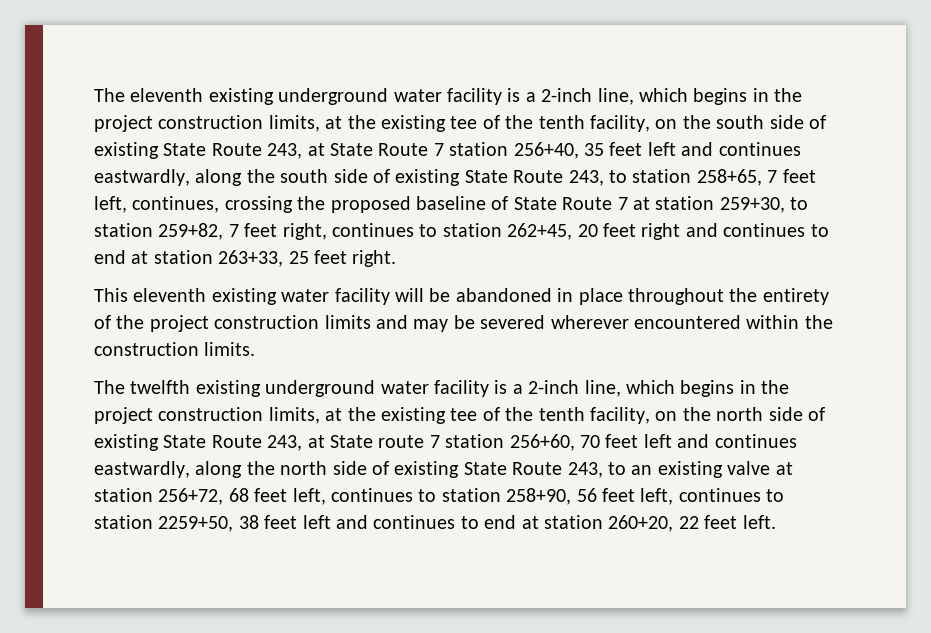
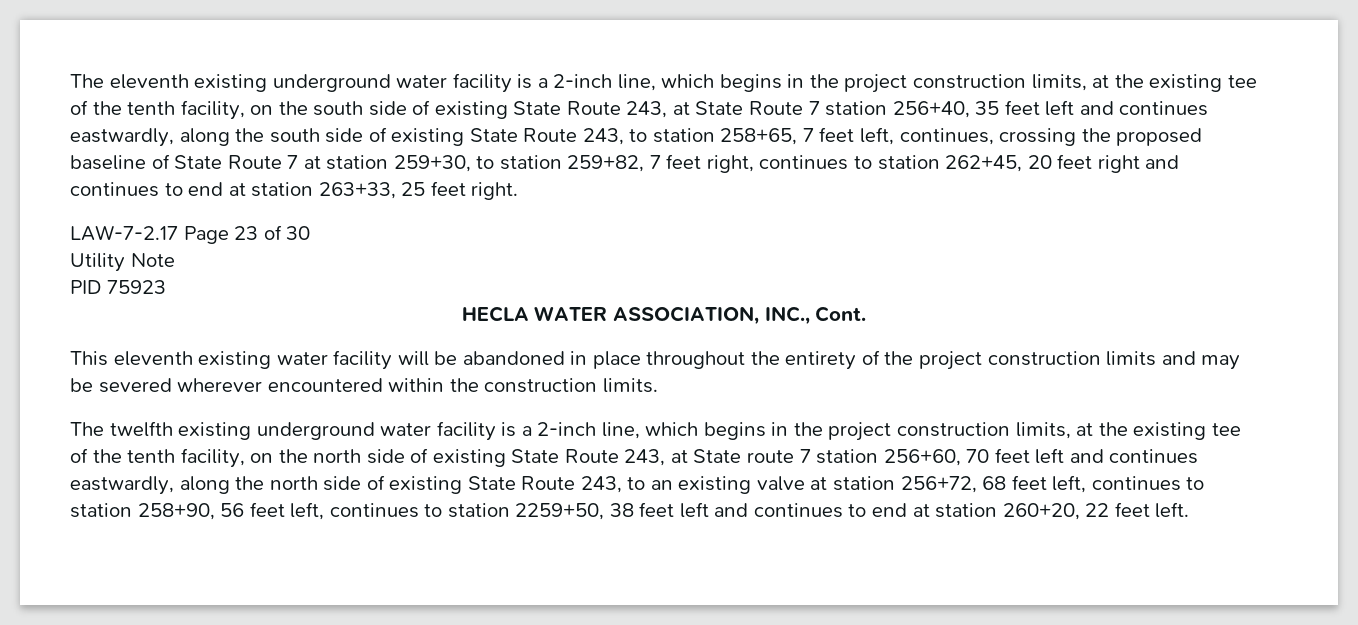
+ LAW-7-2.17 Page 23 of 30
+ Utility Note
+ PID 75923
+ HECLA WATER ASSOCIATION, INC., Cont.

